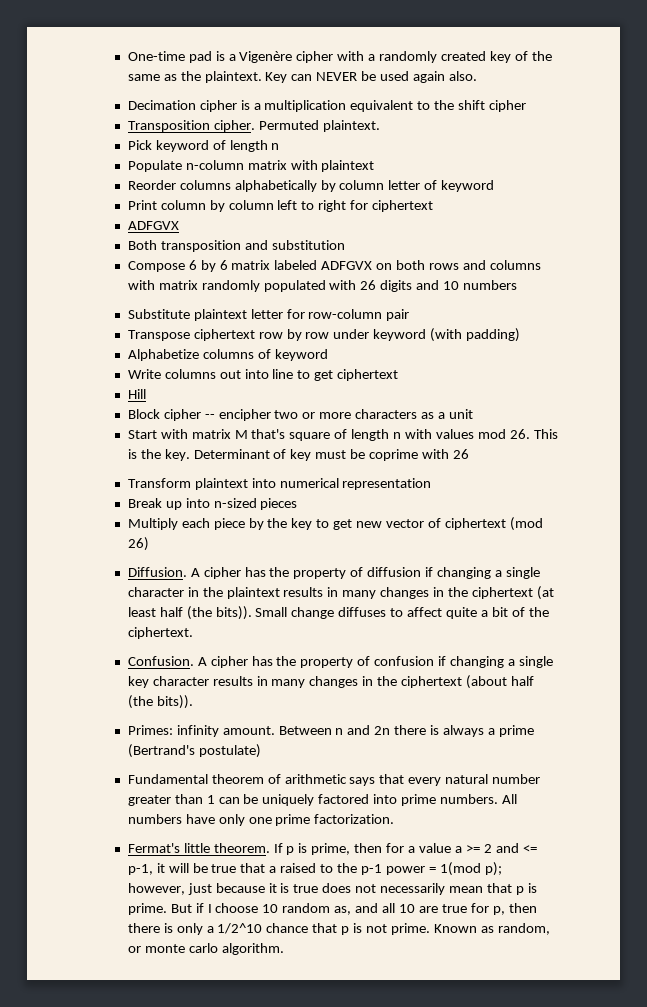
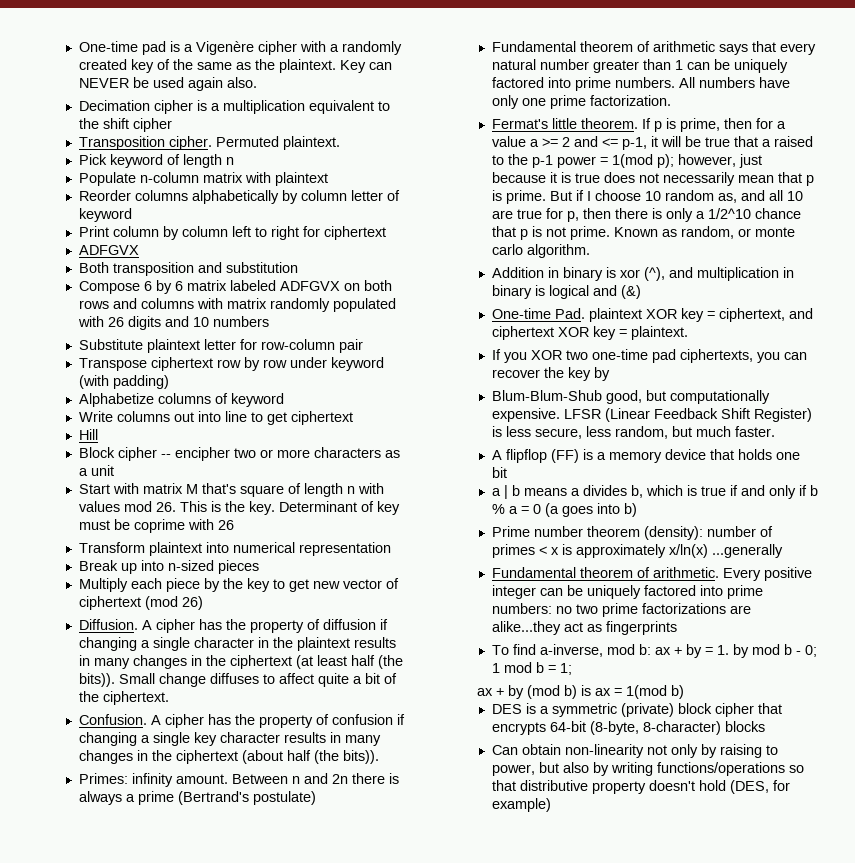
+ Addition in binary is xor (^), and multiplication in binary is logical and (&)
+ One-time Pad. plaintext XOR key = ciphertext, and ciphertext XOR key = plaintext.
+ If you XOR two one-time pad ciphertexts, you can recover the key by
+ Blum-Blum-Shub good, but computationally expensive. LFSR (Linear Feedback Shift Register) is less secure, less random, but much faster.
+ A flipflop (FF) is a memory device that holds one bit
+ a | b means a divides b, which is true if and only if b % a = 0 (a goes into b)
+ Prime number theorem (density): number of primes < x is approximately x/ln(x) ...generally
+ Fundamental theorem of arithmetic. Every positive integer can be uniquely factored into prime numbers: no two prime factorizations are alike...they act as fingerprints
+ To find a-inverse, mod b: ax + by = 1. by mod b - 0; 1 mod b = 1;
+ ax + by (mod b) is ax = 1(mod b)
+ DES is a symmetric (private) block cipher that encrypts 64-bit (8-byte, 8-character) blocks
+ Can obtain non-linearity not only by raising to power, but also by writing functions/operations so that distributive property doesn't hold (DES, for example)

